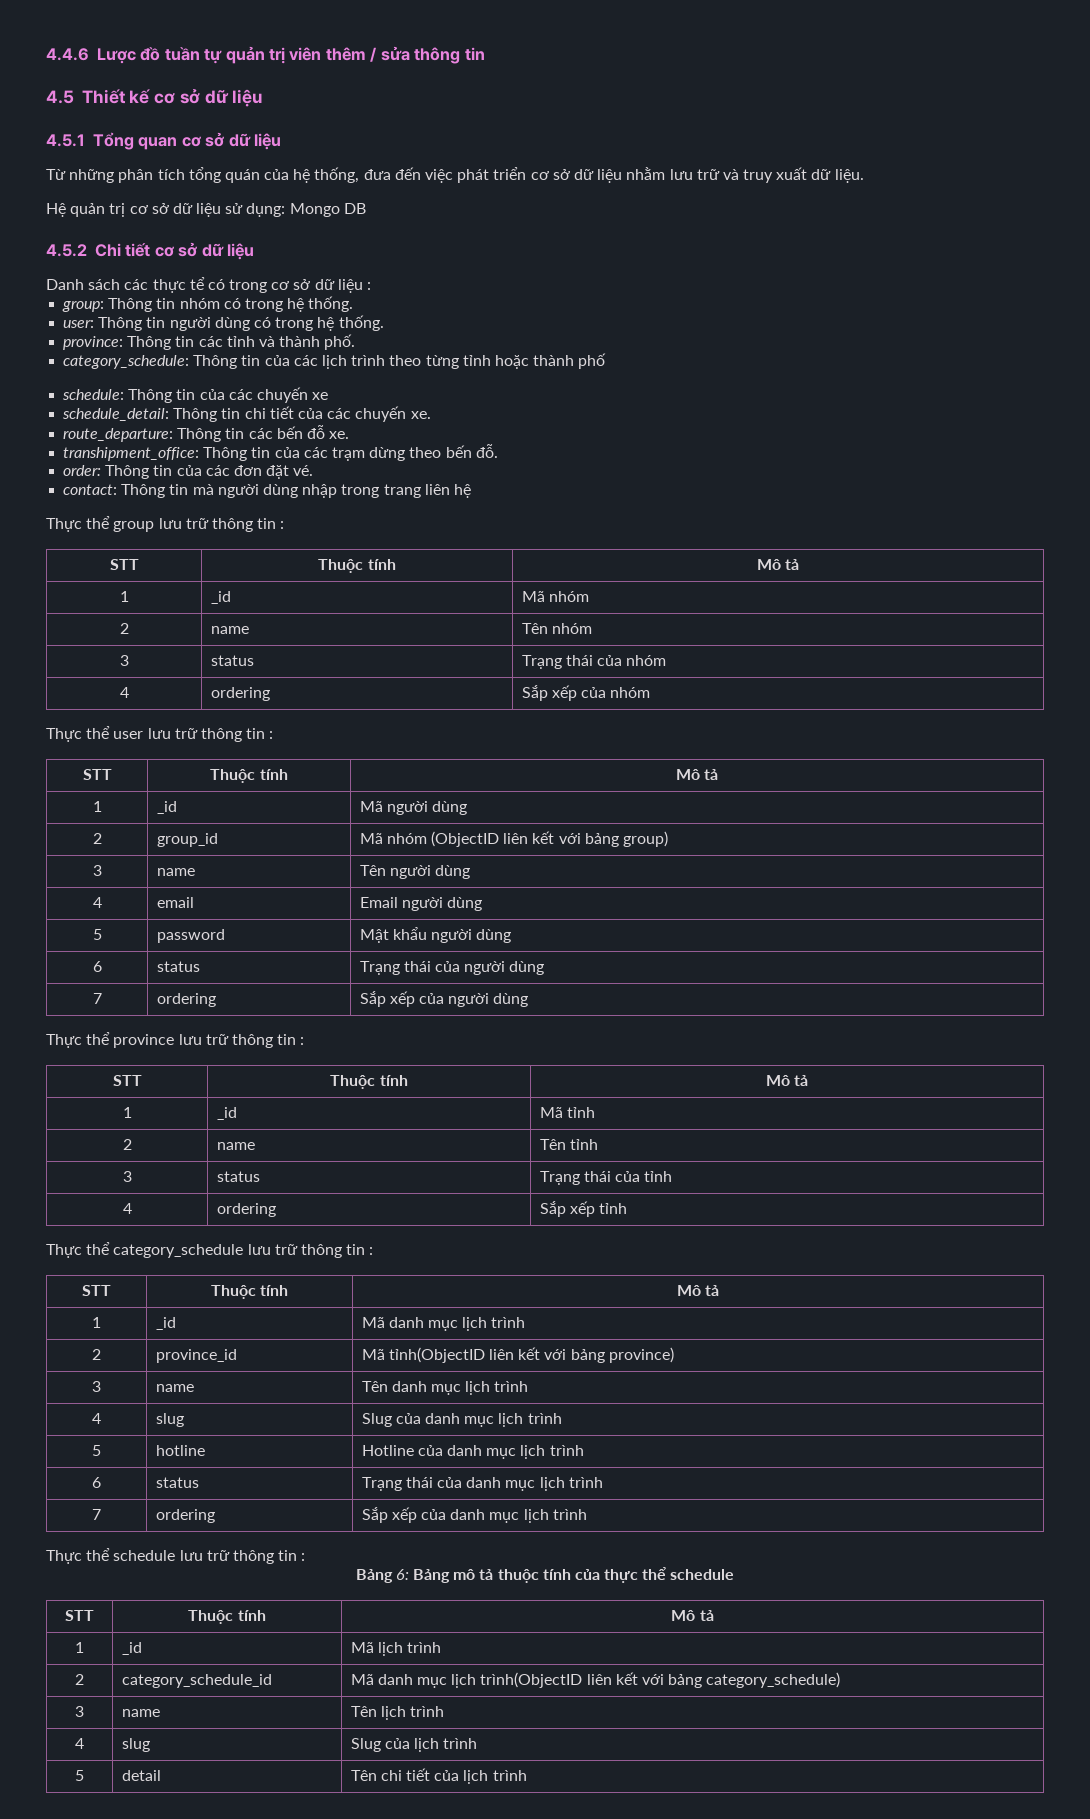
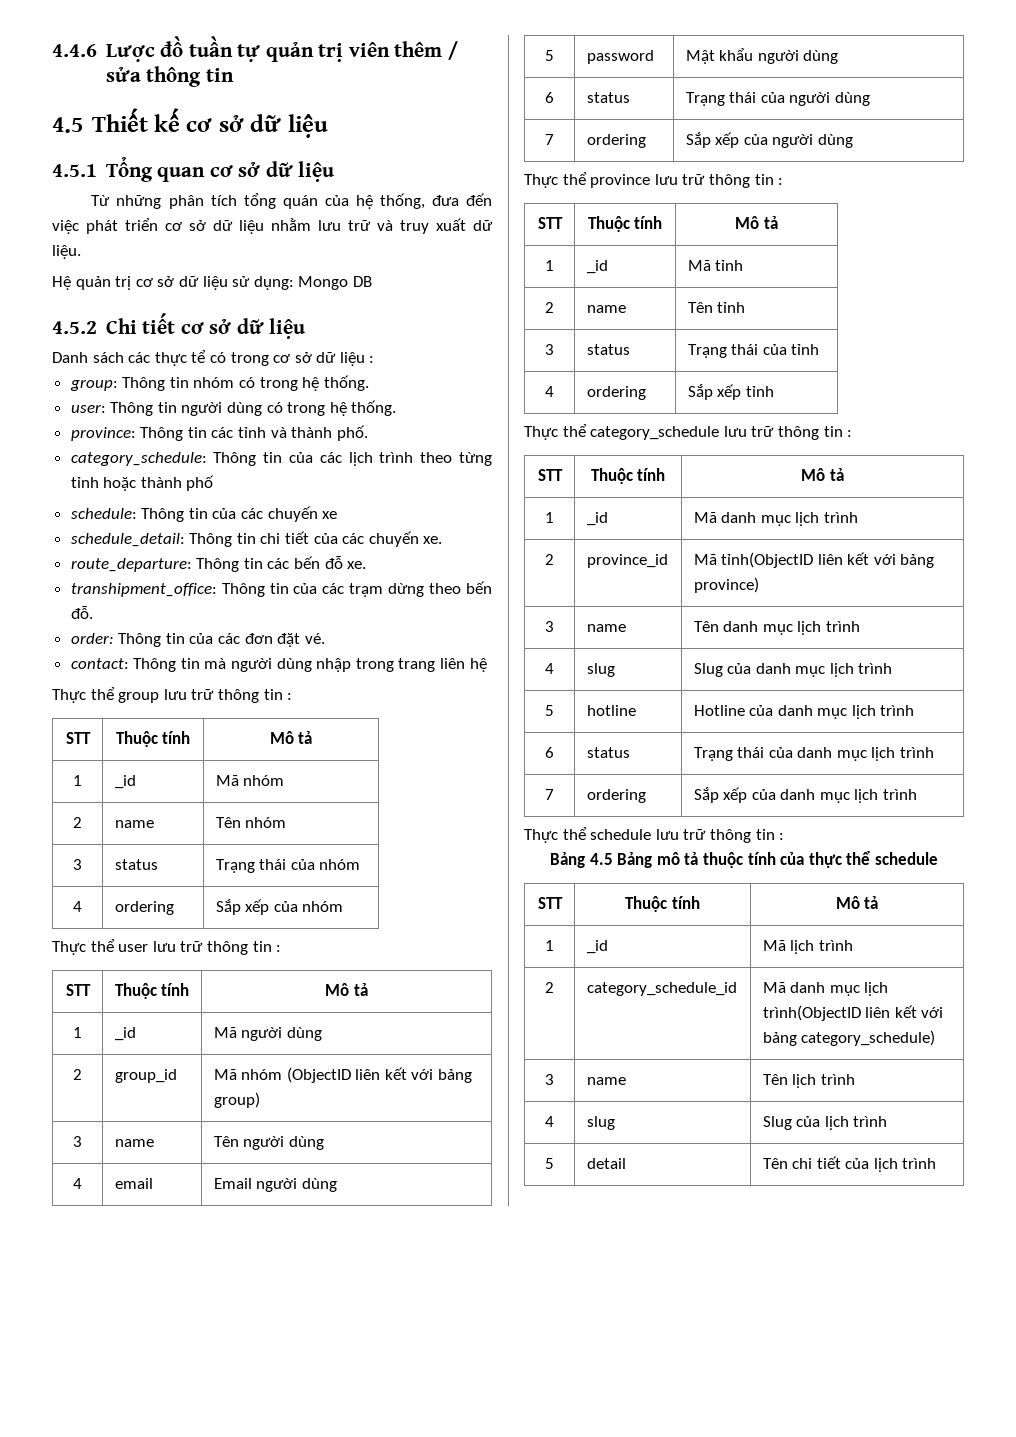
- Bảng 6: Bảng mô tả thuộc tính của thực thể schedule
+ Bảng 4.5 Bảng mô tả thuộc tính của thực thể schedule

